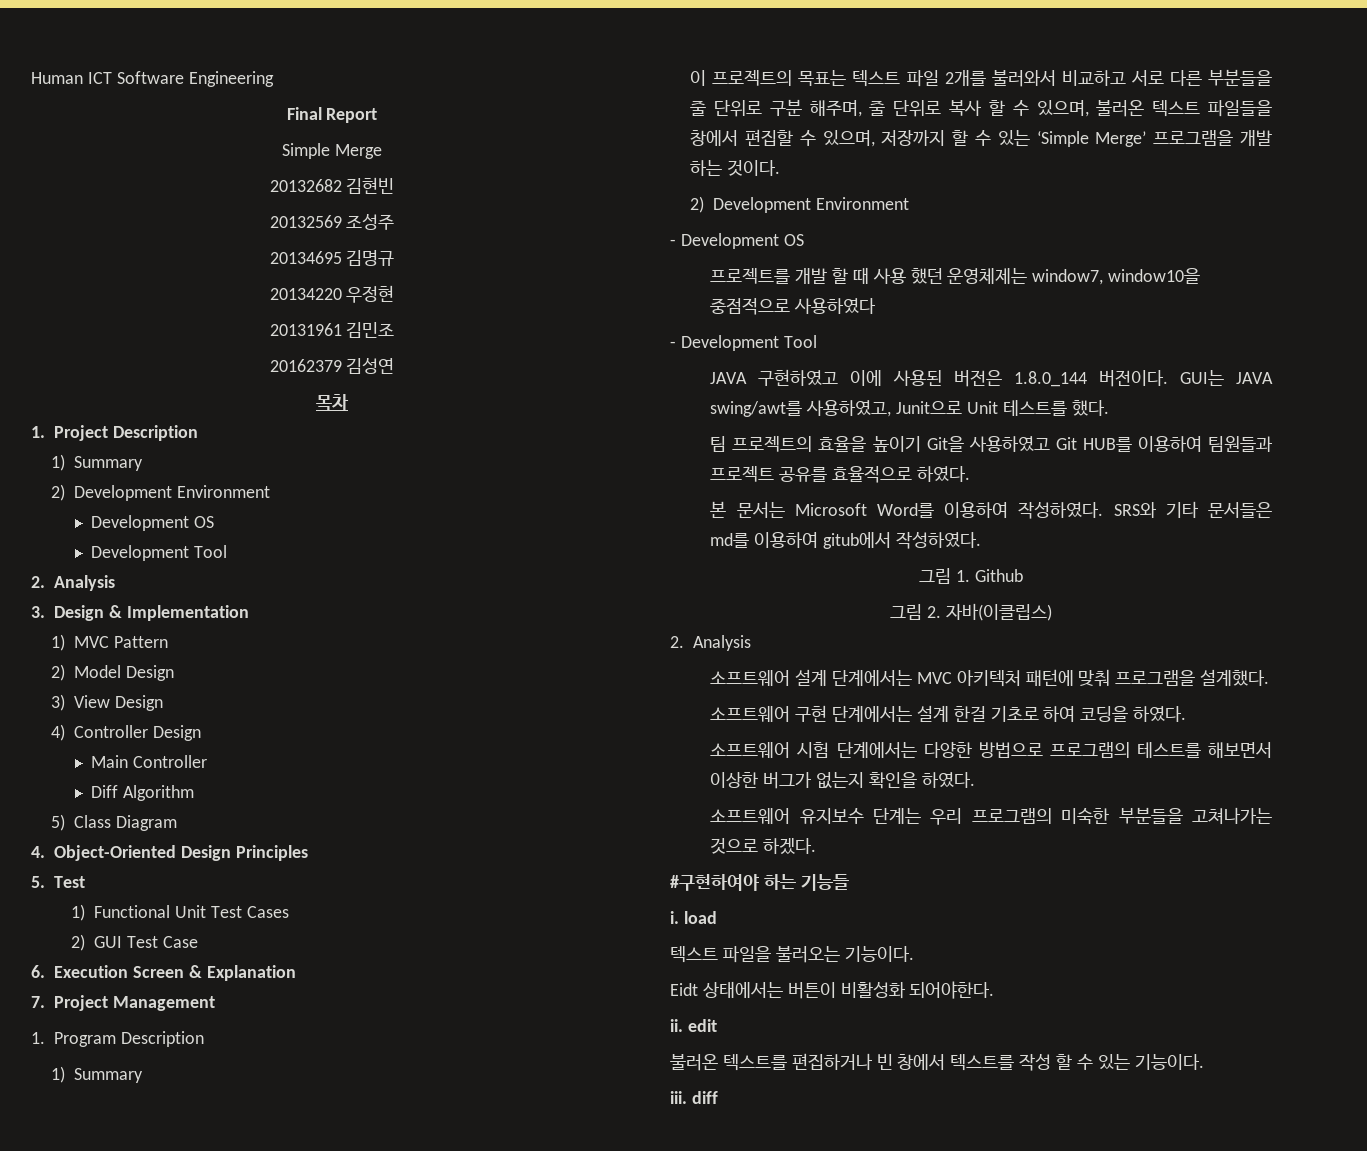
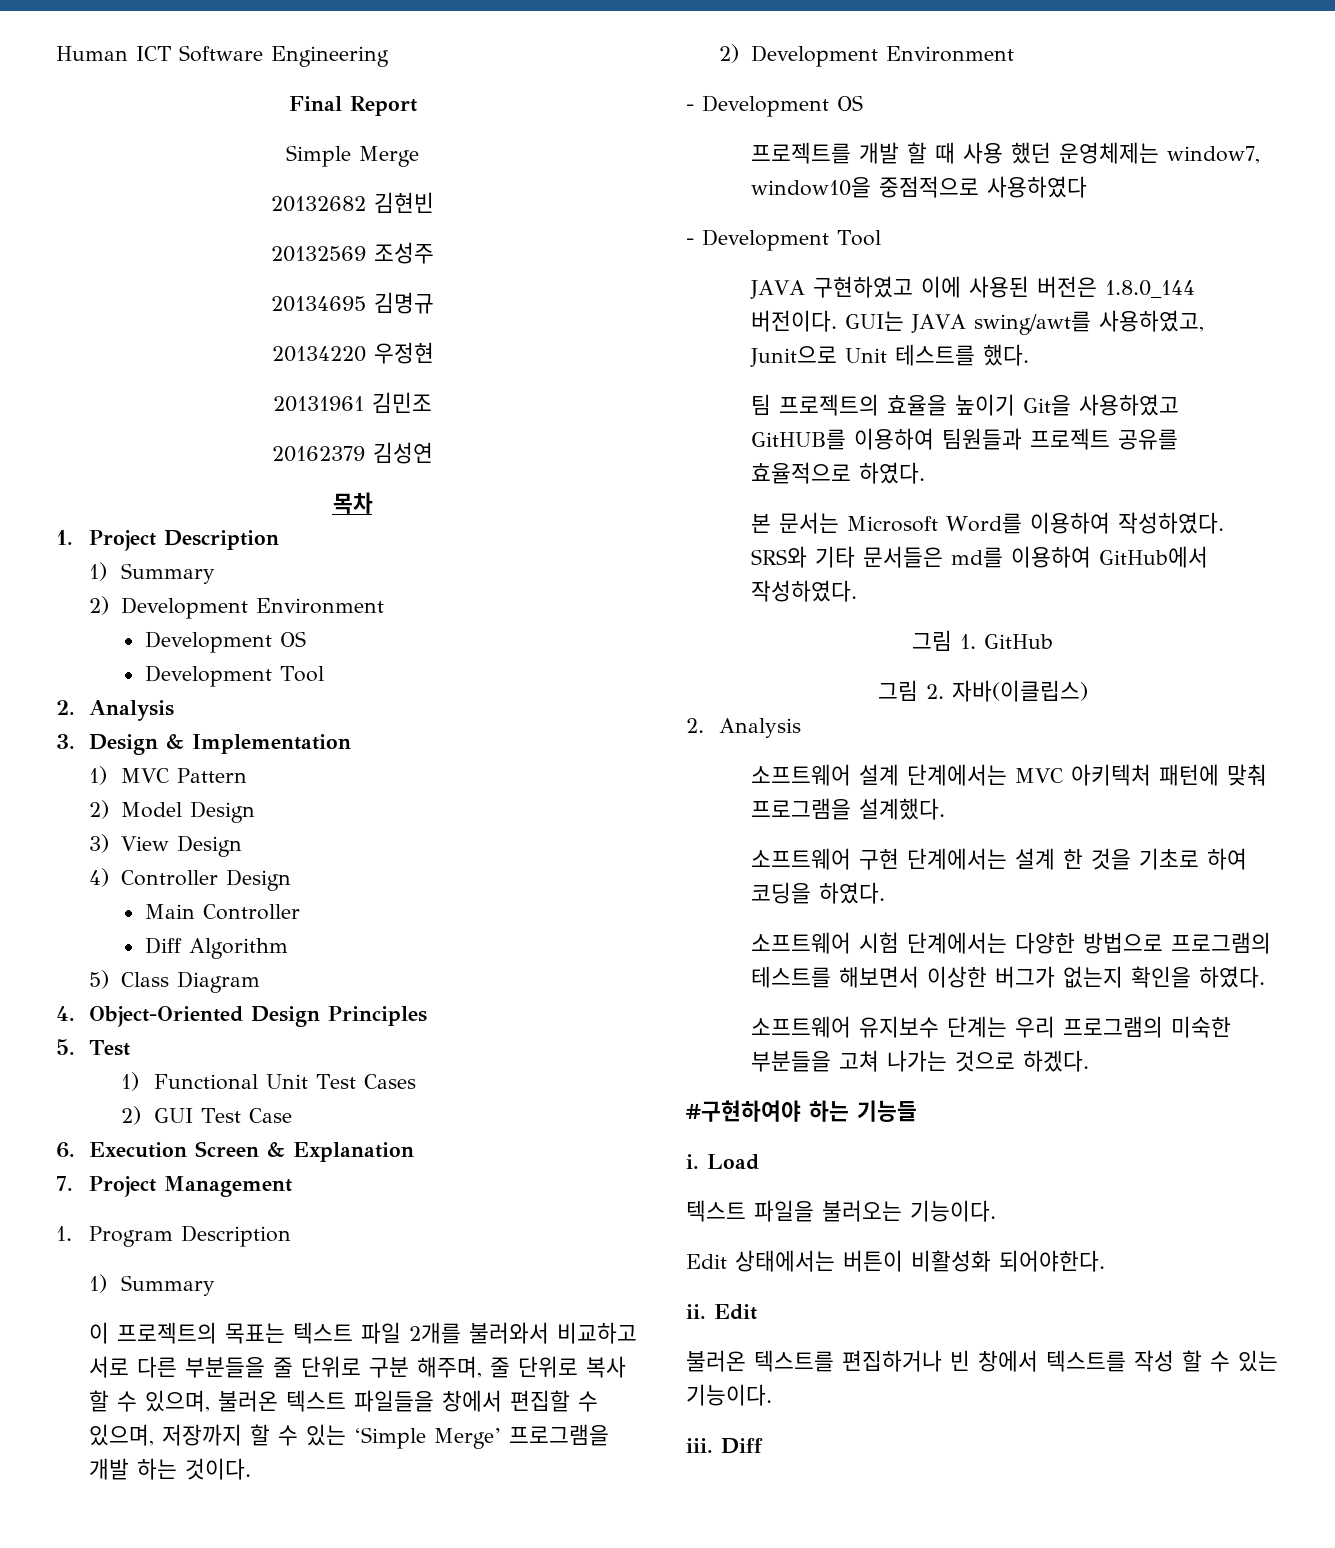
- 팀 프로젝트의 효율을 높이기 Git을 사용하였고 Git HUB를 이용하여 팀원들과 프로젝트 공유를 효율적으로 하였다.
+ 팀 프로젝트의 효율을 높이기 Git을 사용하였고 GitHUB를 이용하여 팀원들과 프로젝트 공유를 효율적으로 하였다.
- SRS와 기타 문서들은 md를 이용하여 gitub에서 작성하였다.
+ SRS와 기타 문서들은 md를 이용하여 GitHub에서 작성하였다.
- 그림 1. Github
+ 그림 1. GitHub
- 소프트웨어 구현 단계에서는 설계 한걸 기초로 하여 코딩을 하였다.
+ 소프트웨어 구현 단계에서는 설계 한 것을 기초로 하여 코딩을 하였다.
- 소프트웨어 유지보수 단계는 우리 프로그램의 미숙한 부분들을 고쳐나가는 것으로 하겠다.
+ 소프트웨어 유지보수 단계는 우리 프로그램의 미숙한 부분들을 고쳐 나가는 것으로 하겠다.
- i. load
+ i. Load
- Eidt 상태에서는 버튼이 비활성화 되어야한다.
+ Edit 상태에서는 버튼이 비활성화 되어야한다.
- ii. edit
+ ii. Edit
- iii. diff
+ iii. Diff

